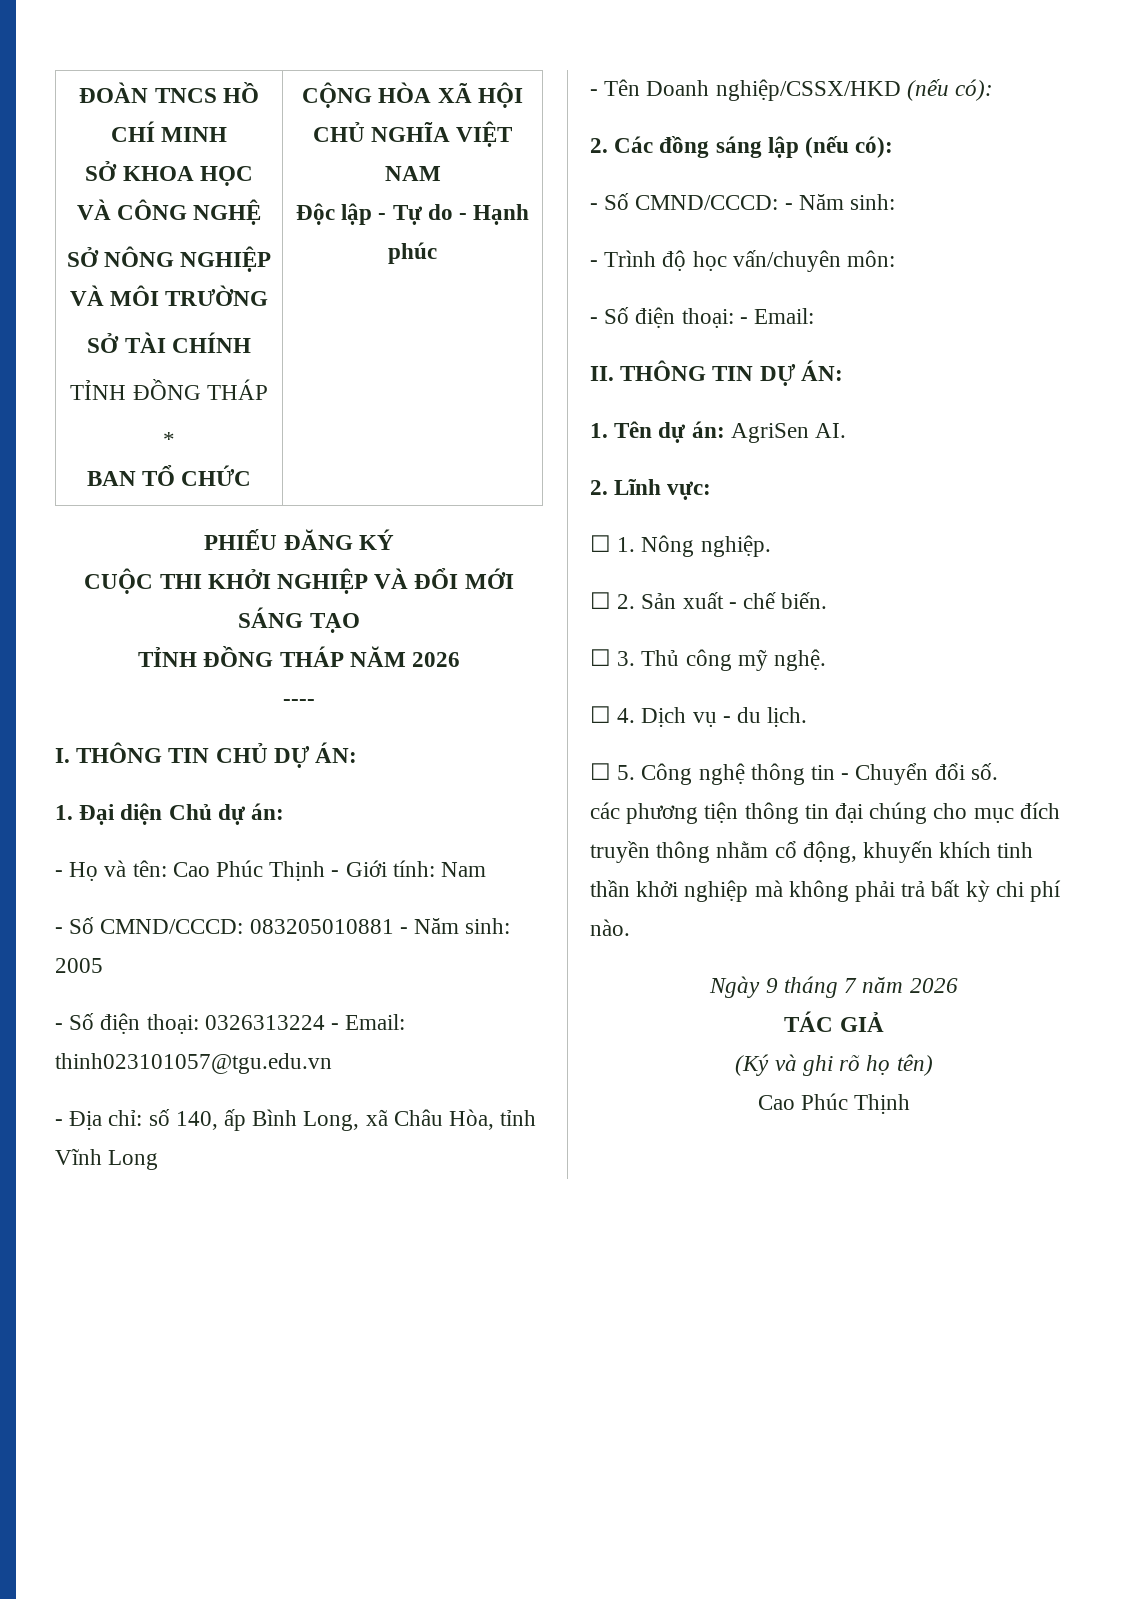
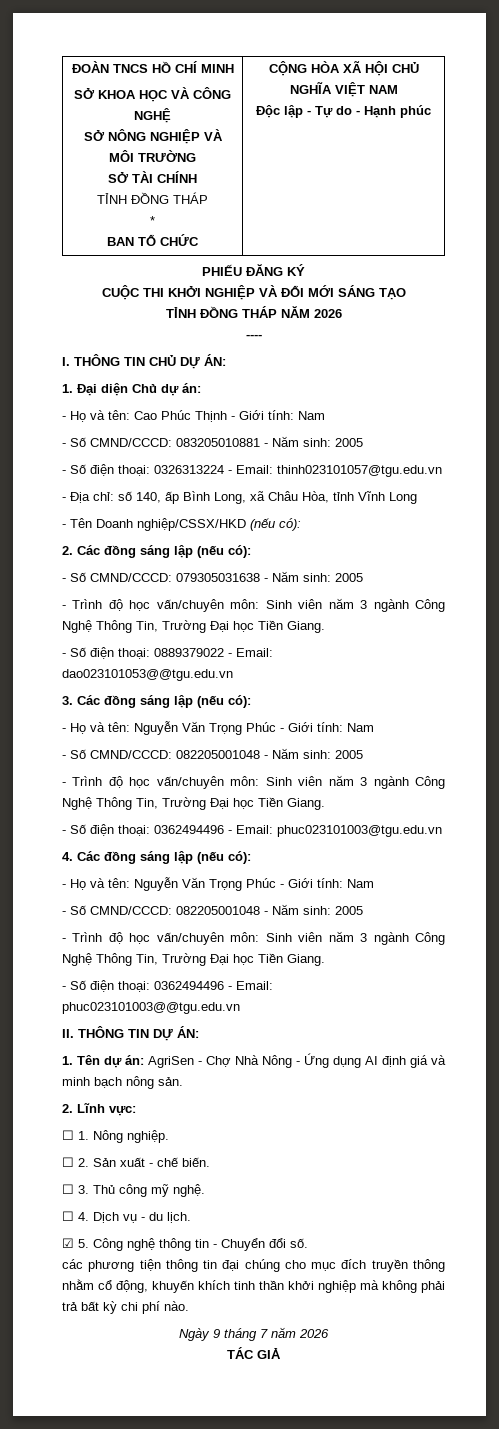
- - Số CMND/CCCD: - Năm sinh:
- - Trình độ học vấn/chuyên môn:
- - Số điện thoại: - Email:
+ - Số CMND/CCCD: 079305031638 - Năm sinh: 2005
+ - Trình độ học vấn/chuyên môn: Sinh viên năm 3 ngành Công Nghệ Thông Tin, Trường Đại học Tiền Giang.
+ - Số điện thoại: 0889379022 - Email: dao023101053@@tgu.edu.vn
+ 3. Các đồng sáng lập (nếu có):
+ - Họ và tên: Nguyễn Văn Trọng Phúc - Giới tính: Nam
+ - Số CMND/CCCD: 082205001048 - Năm sinh: 2005
+ - Trình độ học vấn/chuyên môn: Sinh viên năm 3 ngành Công Nghệ Thông Tin, Trường Đại học Tiền Giang.
+ - Số điện thoại: 0362494496 - Email: phuc023101003@tgu.edu.vn
+ 4. Các đồng sáng lập (nếu có):
+ - Họ và tên: Nguyễn Văn Trọng Phúc - Giới tính: Nam
+ - Số CMND/CCCD: 082205001048 - Năm sinh: 2005
+ - Trình độ học vấn/chuyên môn: Sinh viên năm 3 ngành Công Nghệ Thông Tin, Trường Đại học Tiền Giang.
+ - Số điện thoại: 0362494496 - Email: phuc023101003@@tgu.edu.vn
- 1. Tên dự án: AgriSen AI.
+ 1. Tên dự án: AgriSen - Chợ Nhà Nông - Ứng dụng AI định giá và minh bạch nông sản.
- ☐ 5. Công nghệ thông tin - Chuyển đổi số.
+ ☑ 5. Công nghệ thông tin - Chuyển đổi số.
- (Ký và ghi rõ họ tên)
- Cao Phúc Thịnh

